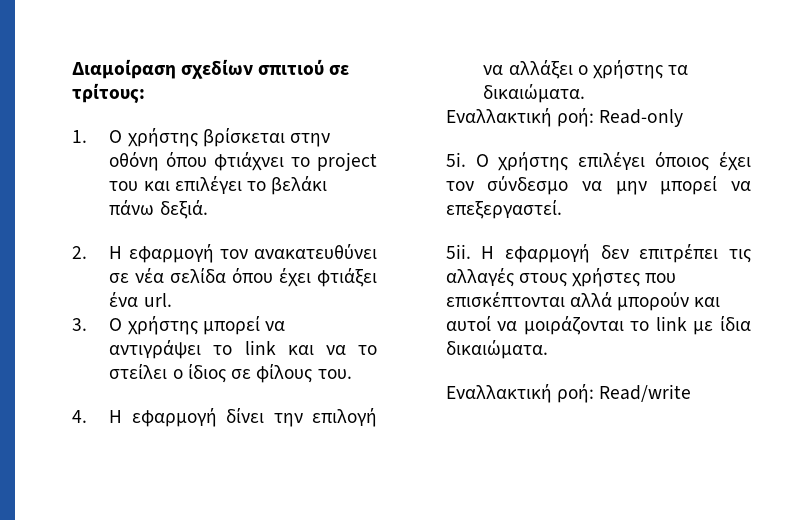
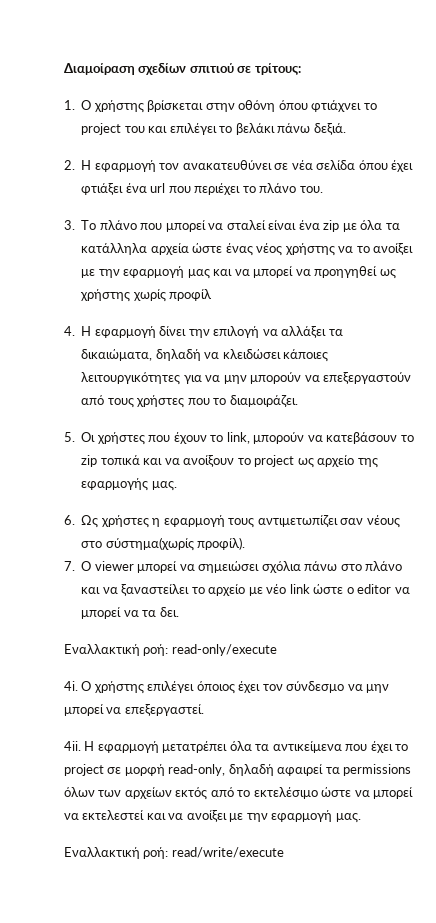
- 2. Η εφαρμογή τον ανακατευθύνει σε νέα σελίδα όπου έχει φτιάξει ένα url.
- 3. Ο χρήστης μπορεί να αντιγράψει το link και να το στείλει ο ίδιος σε φίλους του.
+ 2. Η εφαρμογή τον ανακατευθύνει σε νέα σελίδα όπου έχει φτιάξει ένα url που περιέχει το πλάνο του.
+ 3. Το πλάνο που μπορεί να σταλεί είναι ένα zip με όλα τα κατάλληλα αρχεία ώστε ένας νέος χρήστης να το ανοίξει με την εφαρμογή μας και να μπορεί να προηγηθεί ως χρήστης χωρίς προφίλ
- 4. Η εφαρμογή δίνει την επιλογή να αλλάξει ο χρήστης τα δικαιώματα.
- Εναλλακτική ροή: Read-only
- 5i.
+ 4. Η εφαρμογή δίνει την επιλογή να αλλάξει τα δικαιώματα, δηλαδή να κλειδώσει κάποιες λειτουργικότητες για να μην μπορούν να επεξεργαστούν από τους χρήστες που το διαμοιράζει.
+ 5. Οι χρήστες που έχουν το link, μπορούν να κατεβάσουν το zip τοπικά και να ανοίξουν το project ως αρχείο της εφαρμογής μας.
+ 6. Ως χρήστες η εφαρμογή τους αντιμετωπίζει σαν νέους στο σύστημα(χωρίς προφίλ).
+ 7. Ο viewer μπορεί να σημειώσει σχόλια πάνω στο πλάνο και να ξαναστείλει το αρχείο με νέο link ώστε ο editor να μπορεί να τα δει.
+ Εναλλακτική ροή: read-only/execute
+ 4i.
- 5ii. Η εφαρμογή δεν επιτρέπει τις αλλαγές στους χρήστες που επισκέπτονται αλλά μπορούν και αυτοί να μοιράζονται το link με ίδια δικαιώματα.
- Εναλλακτική ροή: Read/write
+ 4ii. Η εφαρμογή μετατρέπει όλα τα αντικείμενα που έχει το project σε μορφή read-only, δηλαδή αφαιρεί τα permissions όλων των αρχείων εκτός από το εκτελέσιμο ώστε να μπορεί να εκτελεστεί και να ανοίξει με την εφαρμογή μας.
+ Εναλλακτική ροή: read/write/execute

